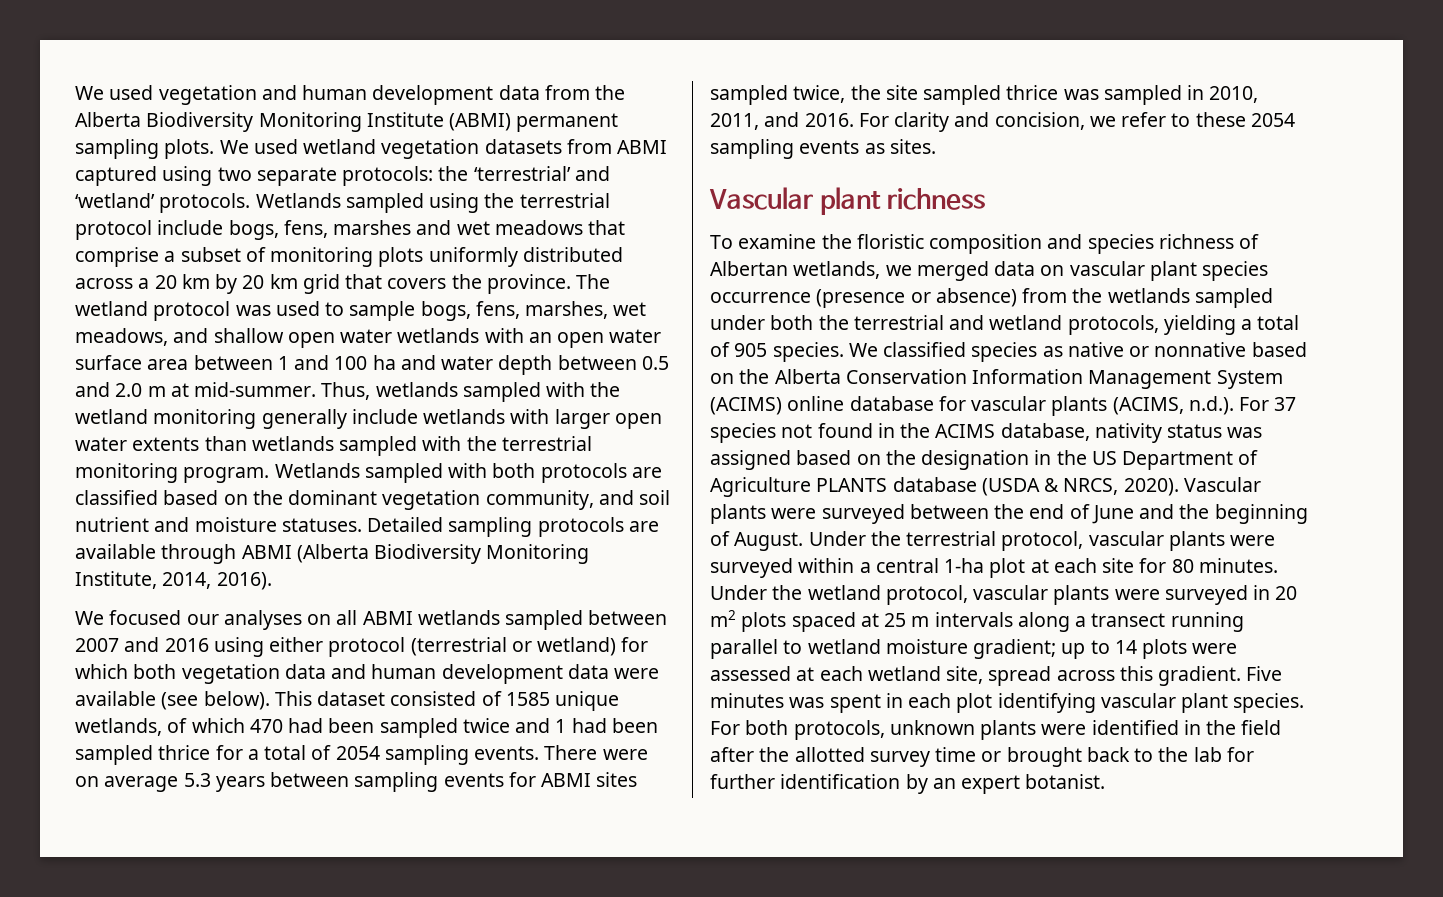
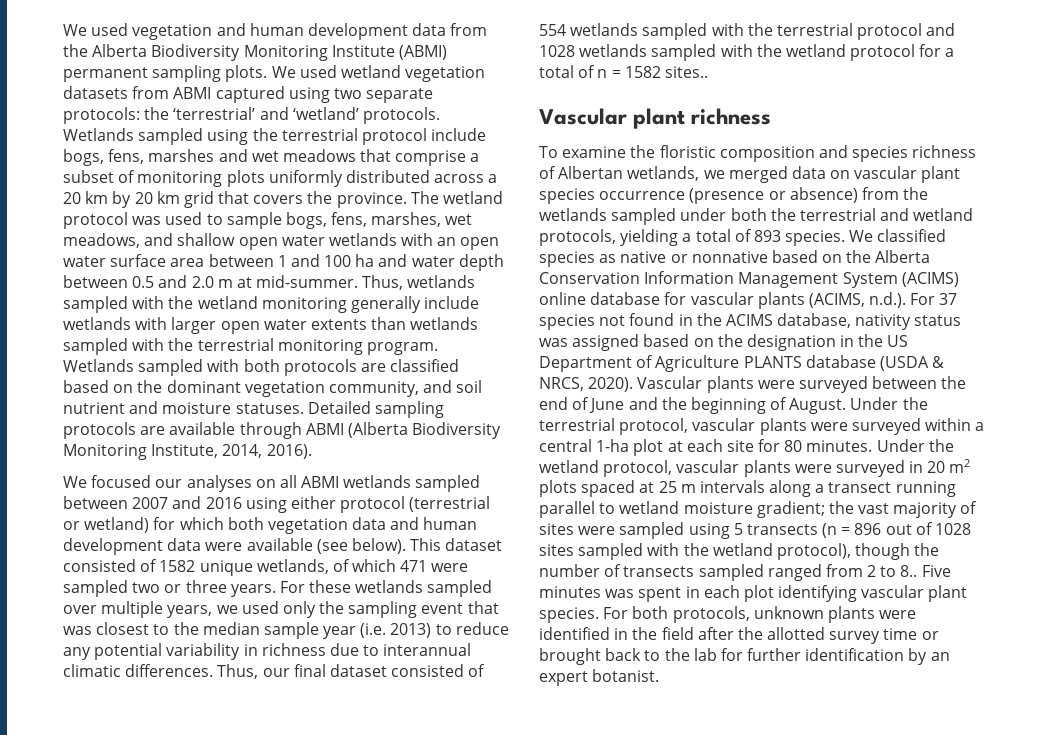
- This dataset consisted of 1585 unique wetlands, of which 470 had been sampled twice and 1 had been sampled thrice for a total of 2054 sampling events. There were on average 5.3 years between sampling events for ABMI sites sampled twice, the site sampled thrice was sampled in 2010, 2011, and 2016. For clarity and concision, we refer to these 2054 sampling events as sites.
+ This dataset consisted of 1582 unique wetlands, of which 471 were sampled two or three years. For these wetlands sampled over multiple years, we used only the sampling event that was closest to the median sample year (i.e. 2013) to reduce any potential variability in richness due to interannual climatic differences. Thus, our final dataset consisted of 554 wetlands sampled with the terrestrial protocol and 1028 wetlands sampled with the wetland protocol for a total of n = 1582 sites..
- To examine the floristic composition and species richness of Albertan wetlands, we merged data on vascular plant species occurrence (presence or absence) from the wetlands sampled under both the terrestrial and wetland protocols, yielding a total of 905 species.
+ To examine the floristic composition and species richness of Albertan wetlands, we merged data on vascular plant species occurrence (presence or absence) from the wetlands sampled under both the terrestrial and wetland protocols, yielding a total of 893 species.
- Under the wetland protocol, vascular plants were surveyed in 20 m2 plots spaced at 25 m intervals along a transect running parallel to wetland moisture gradient; up to 14 plots were assessed at each wetland site, spread across this gradient.
+ Under the wetland protocol, vascular plants were surveyed in 20 m2 plots spaced at 25 m intervals along a transect running parallel to wetland moisture gradient; the vast majority of sites were sampled using 5 transects (n = 896 out of 1028 sites sampled with the wetland protocol), though the number of transects sampled ranged from 2 to 8..

